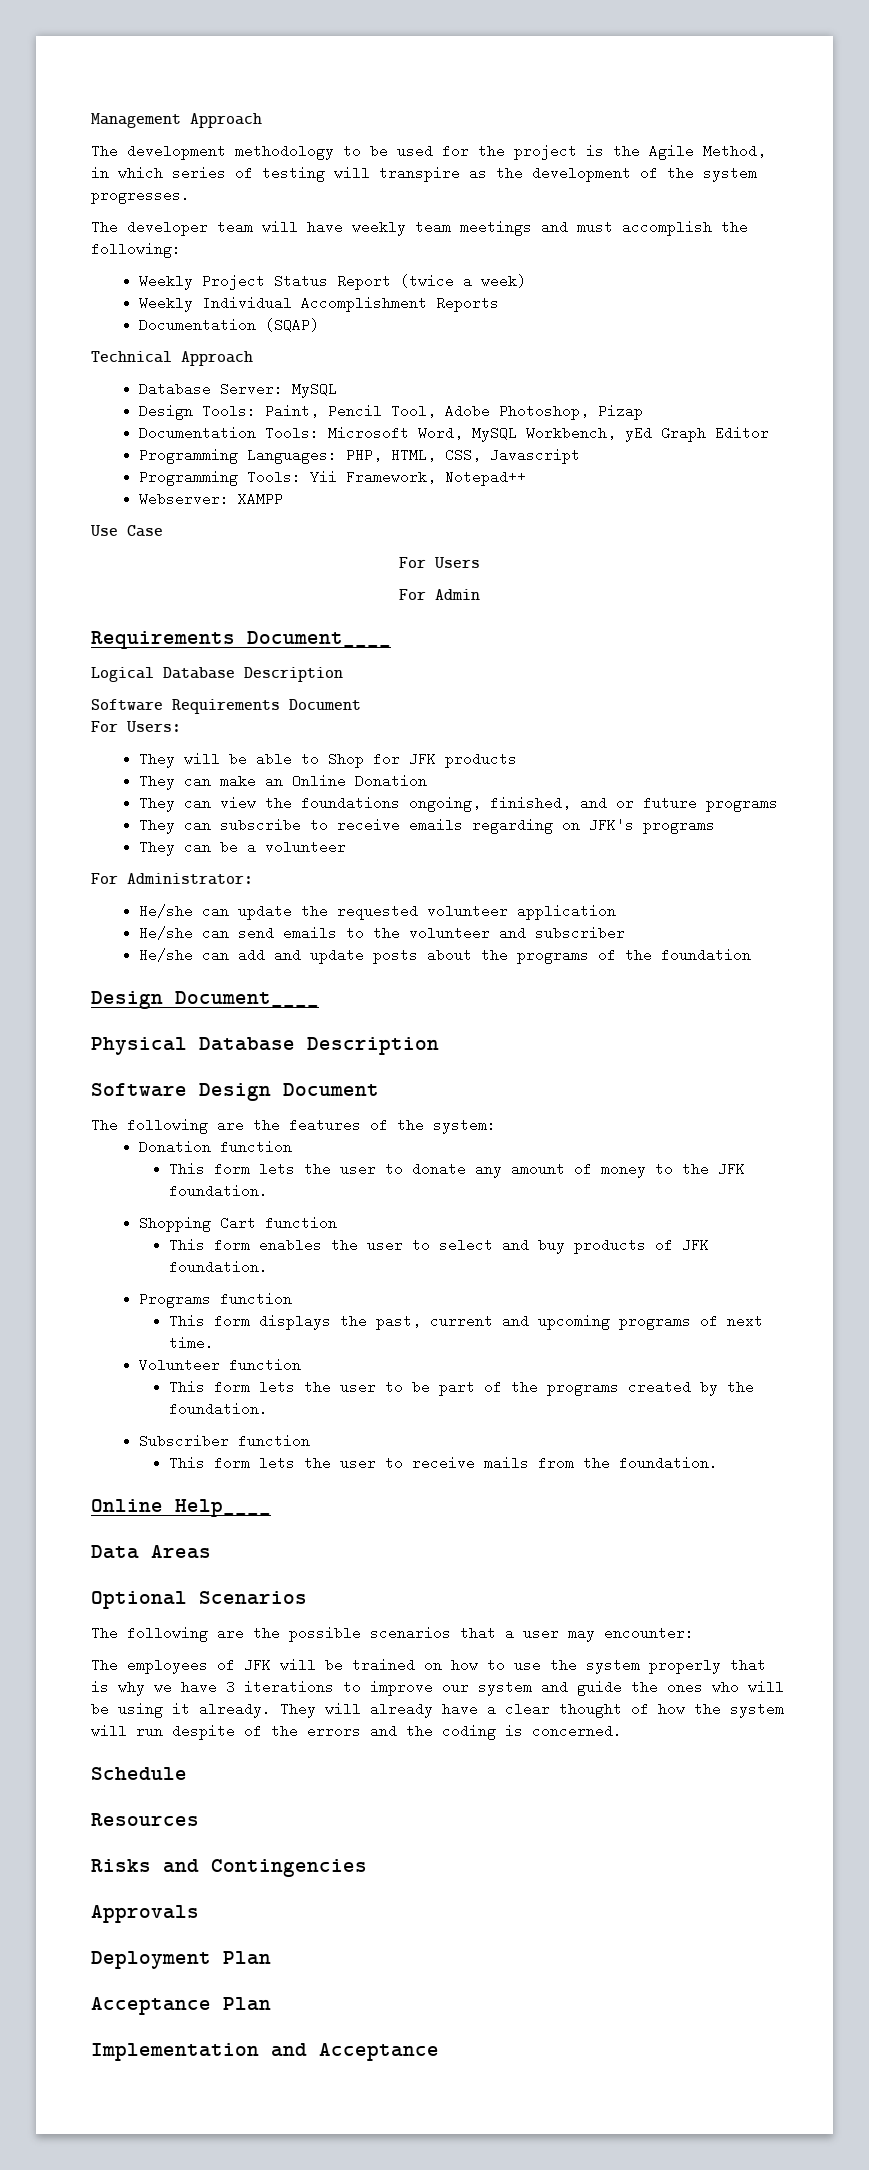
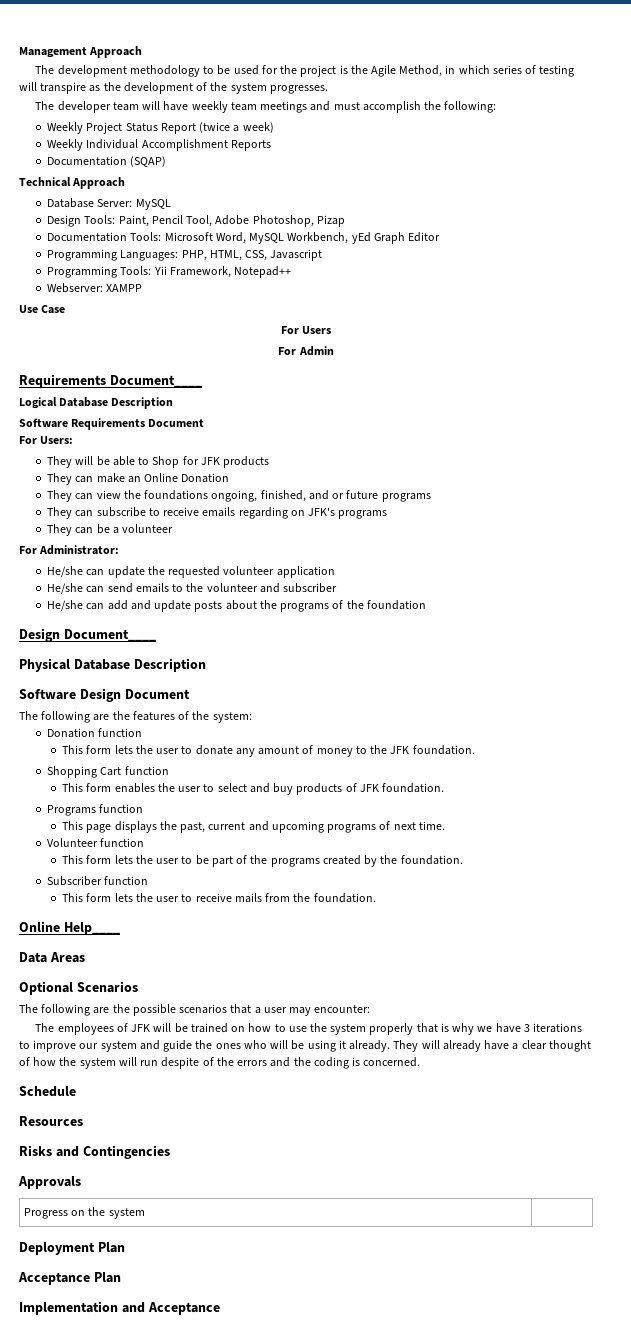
- This form displays the past, current and upcoming programs of next time.
+ This page displays the past, current and upcoming programs of next time.
+ Progress on the system |

